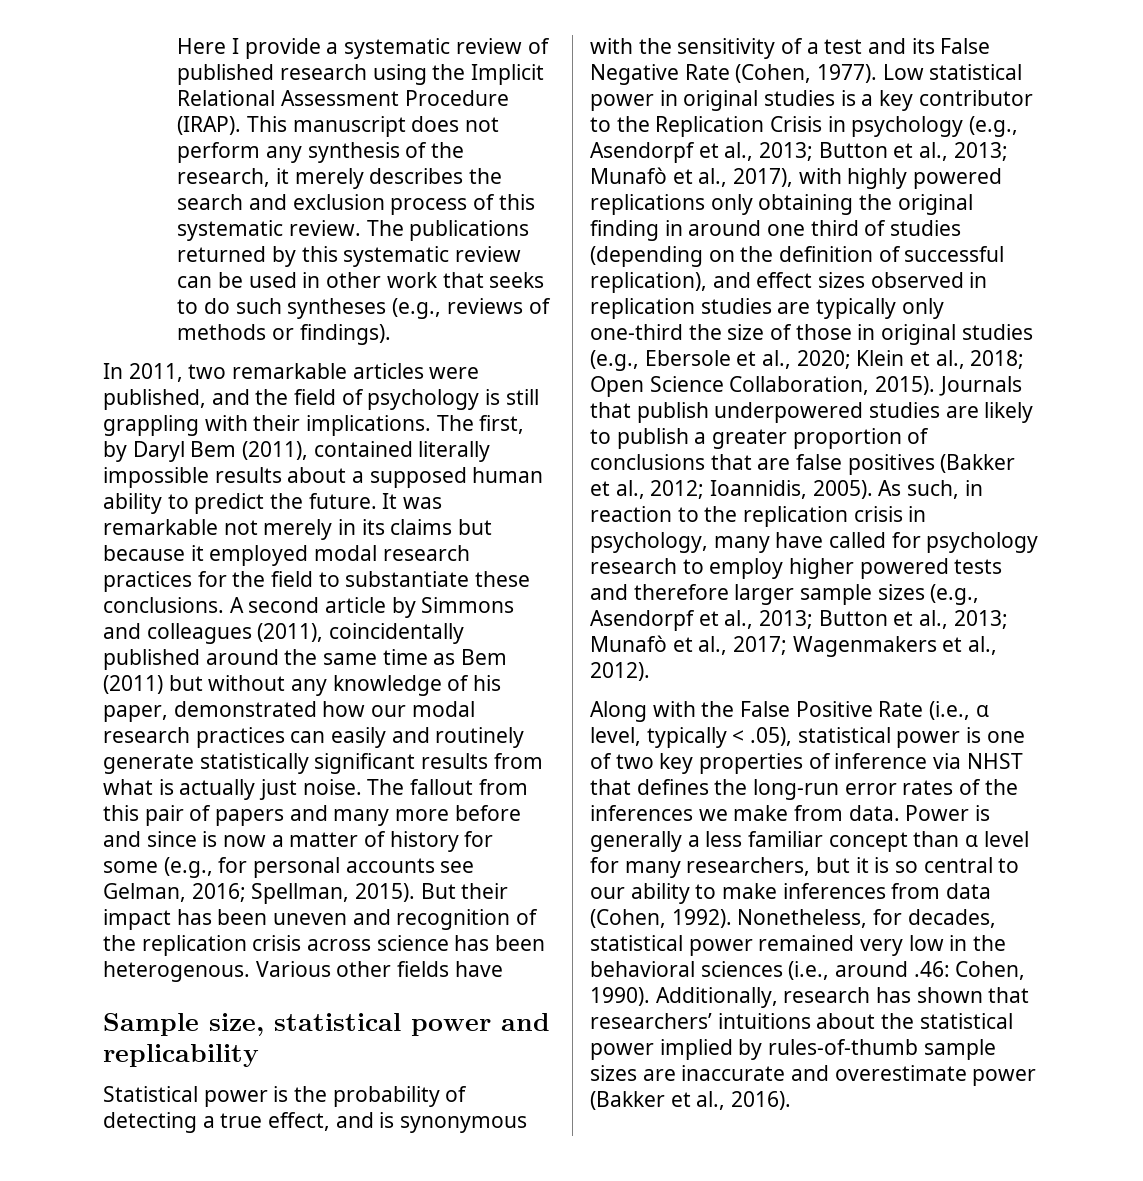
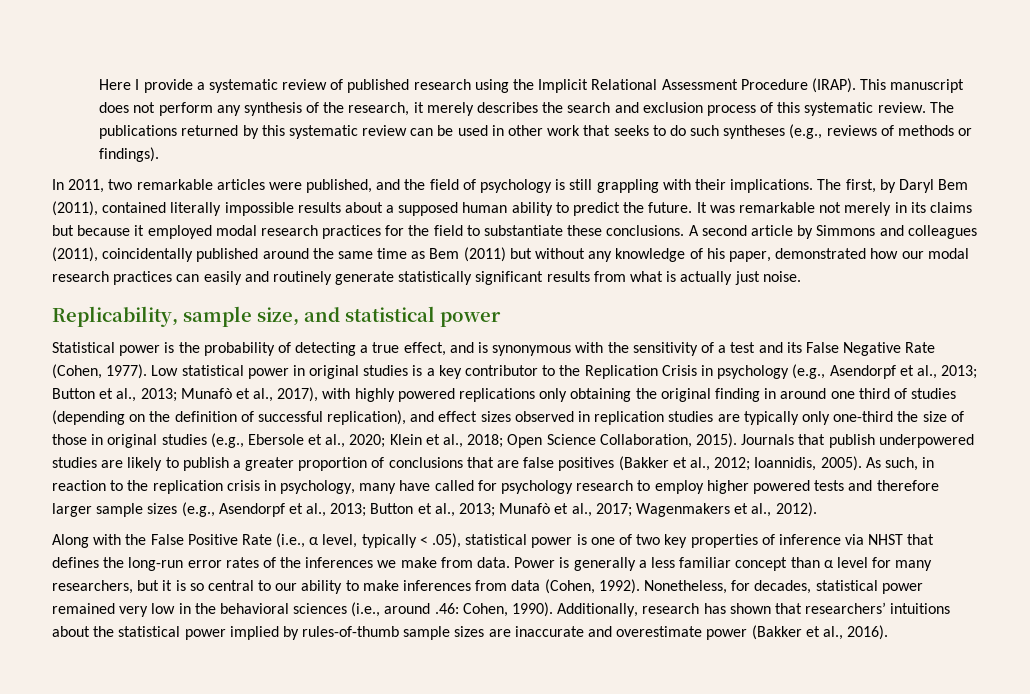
- A second article by Simmons and colleagues (2011), coincidentally published around the same time as Bem (2011) but without any knowledge of his paper, demonstrated how our modal research practices can easily and routinely generate statistically significant results from what is actually just noise. The fallout from this pair of papers and many more before and since is now a matter of history for some (e.g., for personal accounts see Gelman, 2016; Spellman, 2015). But their impact has been uneven and recognition of the replication crisis across science has been heterogenous. Various other fields have
- Sample size, statistical power and replicability
+ A second article by Simmons and colleagues (2011), coincidentally published around the same time as Bem (2011) but without any knowledge of his paper, demonstrated how our modal research practices can easily and routinely generate statistically significant results from what is actually just noise.
+ Replicability, sample size, and statistical power

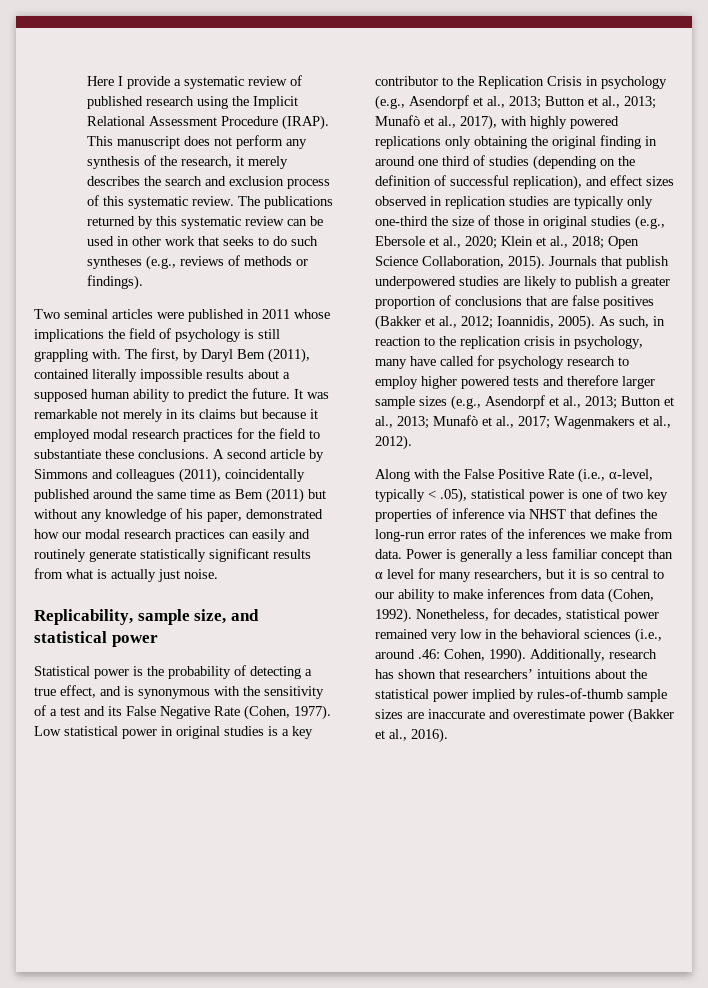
- In 2011, two remarkable articles were published, and the field of psychology is still grappling with their implications.
+ Two seminal articles were published in 2011 whose implications the field of psychology is still grappling with.
- Along with the False Positive Rate (i.e., α level, typically < .05), statistical power is one of two key properties of inference via NHST that defines the long-run error rates of the inferences we make from data.
+ Along with the False Positive Rate (i.e., α-level, typically < .05), statistical power is one of two key properties of inference via NHST that defines the long-run error rates of the inferences we make from data.

